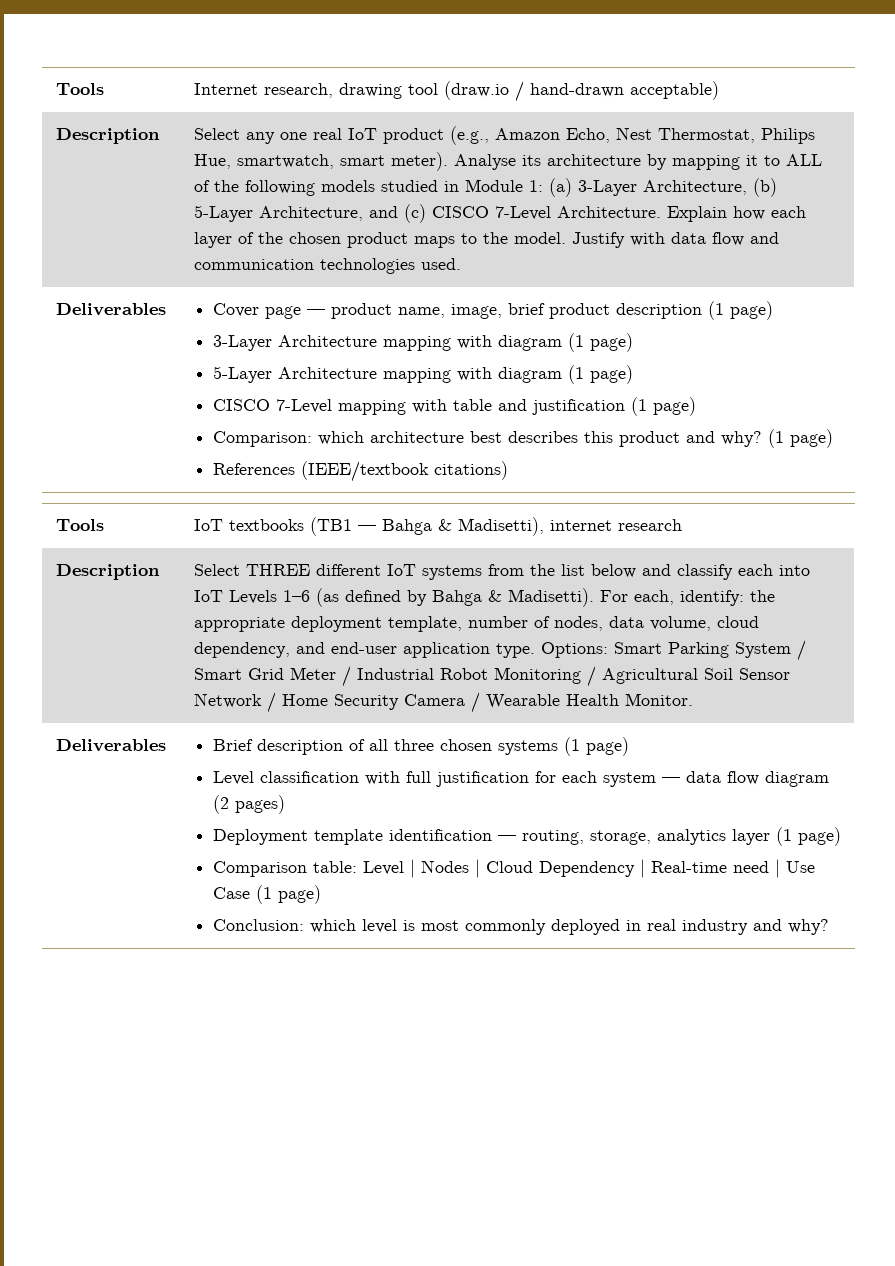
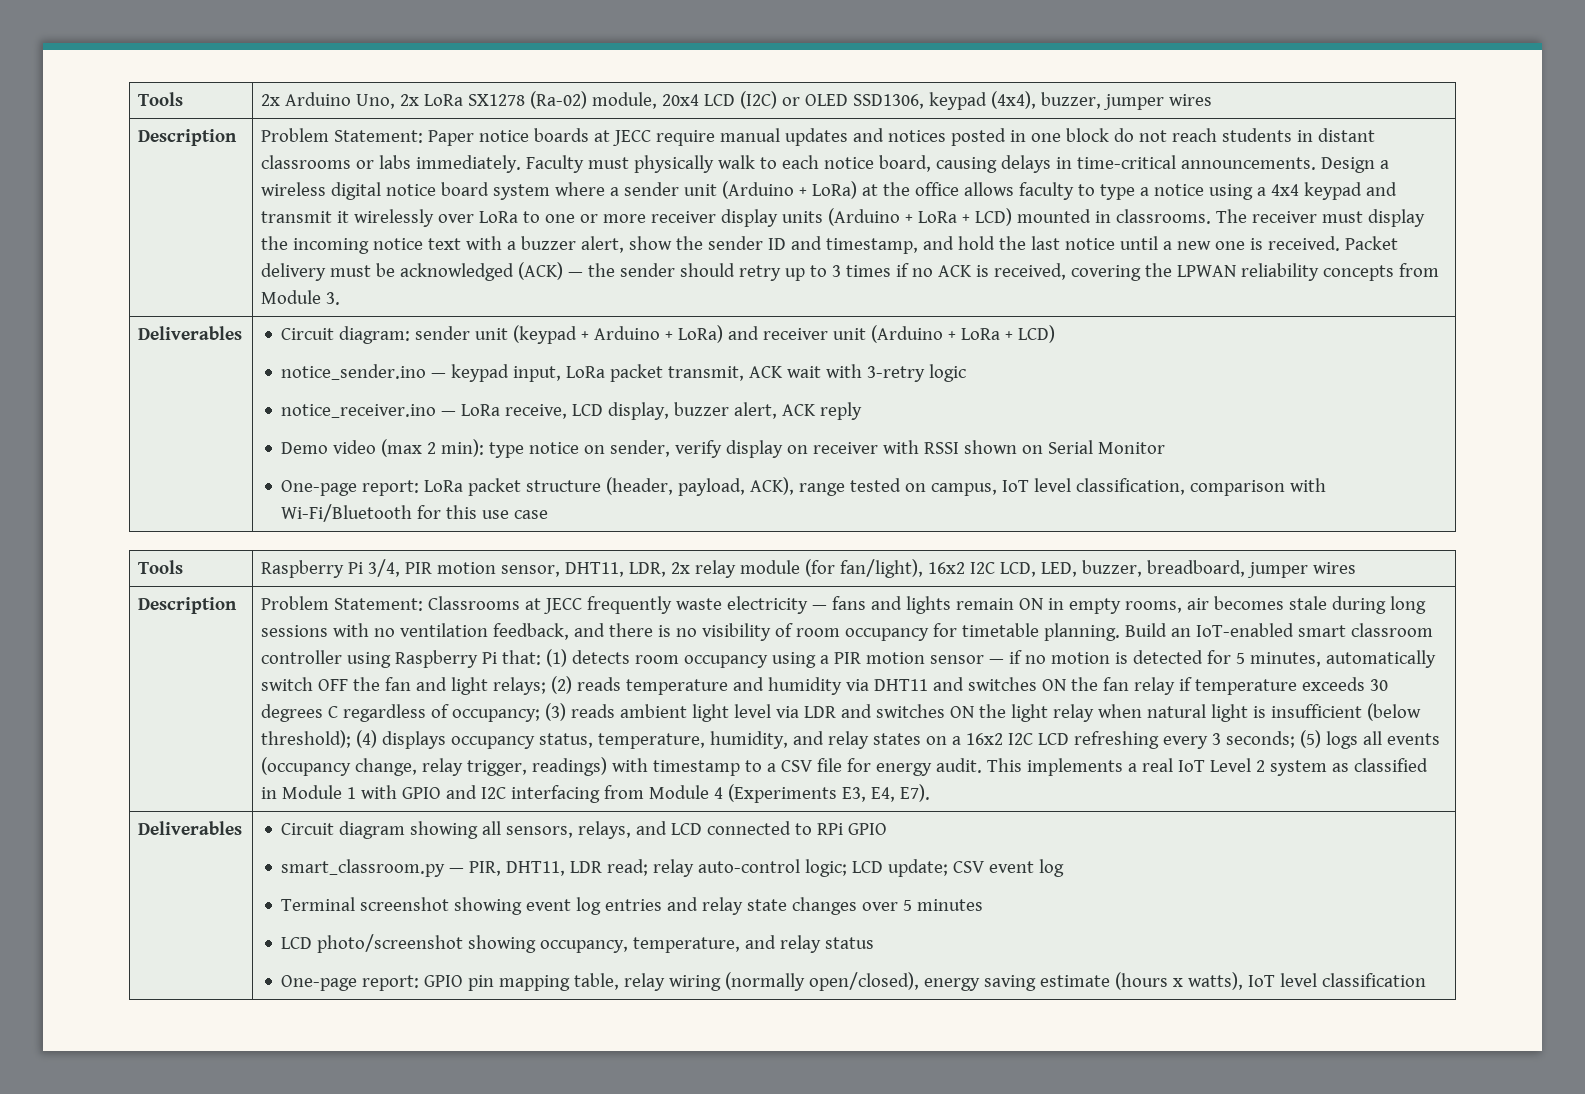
- Tools | Internet research, drawing tool (draw.io / hand-drawn acceptable)
- Description | Select any one real IoT product (e.g., Amazon Echo, Nest Thermostat, Philips Hue, smartwatch, smart meter). Analyse its architecture by mapping it to ALL of the following models studied in Module 1: (a) 3-Layer Architecture, (b) 5-Layer Architecture, and (c) CISCO 7-Level Architecture. Explain how each layer of the chosen product maps to the model. Justify with data flow and communication technologies used.
- Deliverables | Cover page — product name, image, brief product description (1 page)
- 3-Layer Architecture mapping with diagram (1 page)
- 5-Layer Architecture mapping with diagram (1 page)
- CISCO 7-Level mapping with table and justification (1 page)
- Comparison: which architecture best describes this product and why? (1 page)
- References (IEEE/textbook citations)
- Tools | IoT textbooks (TB1 — Bahga & Madisetti), internet research
- Description | Select THREE different IoT systems from the list below and classify each into IoT Levels 1–6 (as defined by Bahga & Madisetti). For each, identify: the appropriate deployment template, number of nodes, data volume, cloud dependency, and end-user application type. Options: Smart Parking System / Smart Grid Meter / Industrial Robot Monitoring / Agricultural Soil Sensor Network / Home Security Camera / Wearable Health Monitor.
- Deliverables | Brief description of all three chosen systems (1 page)
- Level classification with full justification for each system — data flow diagram (2 pages)
- Deployment template identification — routing, storage, analytics layer (1 page)
- Comparison table: Level | Nodes | Cloud Dependency | Real-time need | Use Case (1 page)
- Conclusion: which level is most commonly deployed in real industry and why?
+ Tools | 2x Arduino Uno, 2x LoRa SX1278 (Ra-02) module, 20x4 LCD (I2C) or OLED SSD1306, keypad (4x4), buzzer, jumper wires
+ Description | Problem Statement: Paper notice boards at JECC require manual updates and notices posted in one block do not reach students in distant classrooms or labs immediately. Faculty must physically walk to each notice board, causing delays in time-critical announcements. Design a wireless digital notice board system where a sender unit (Arduino + LoRa) at the office allows faculty to type a notice using a 4x4 keypad and transmit it wirelessly over LoRa to one or more receiver display units (Arduino + LoRa + LCD) mounted in classrooms. The receiver must display the incoming notice text with a buzzer alert, show the sender ID and timestamp, and hold the last notice until a new one is received. Packet delivery must be acknowledged (ACK) — the sender should retry up to 3 times if no ACK is received, covering the LPWAN reliability concepts from Module 3.
+ Deliverables | Circuit diagram: sender unit (keypad + Arduino + LoRa) and receiver unit (Arduino + LoRa + LCD)
+ notice_sender.ino — keypad input, LoRa packet transmit, ACK wait with 3-retry logic
+ notice_receiver.ino — LoRa receive, LCD display, buzzer alert, ACK reply
+ Demo video (max 2 min): type notice on sender, verify display on receiver with RSSI shown on Serial Monitor
+ One-page report: LoRa packet structure (header, payload, ACK), range tested on campus, IoT level classification, comparison with Wi-Fi/Bluetooth for this use case
+ Tools | Raspberry Pi 3/4, PIR motion sensor, DHT11, LDR, 2x relay module (for fan/light), 16x2 I2C LCD, LED, buzzer, breadboard, jumper wires
+ Description | Problem Statement: Classrooms at JECC frequently waste electricity — fans and lights remain ON in empty rooms, air becomes stale during long sessions with no ventilation feedback, and there is no visibility of room occupancy for timetable planning. Build an IoT-enabled smart classroom controller using Raspberry Pi that: (1) detects room occupancy using a PIR motion sensor — if no motion is detected for 5 minutes, automatically switch OFF the fan and light relays; (2) reads temperature and humidity via DHT11 and switches ON the fan relay if temperature exceeds 30 degrees C regardless of occupancy; (3) reads ambient light level via LDR and switches ON the light relay when natural light is insufficient (below threshold); (4) displays occupancy status, temperature, humidity, and relay states on a 16x2 I2C LCD refreshing every 3 seconds; (5) logs all events (occupancy change, relay trigger, readings) with timestamp to a CSV file for energy audit. This implements a real IoT Level 2 system as classified in Module 1 with GPIO and I2C interfacing from Module 4 (Experiments E3, E4, E7).
+ Deliverables | Circuit diagram showing all sensors, relays, and LCD connected to RPi GPIO
+ smart_classroom.py — PIR, DHT11, LDR read; relay auto-control logic; LCD update; CSV event log
+ Terminal screenshot showing event log entries and relay state changes over 5 minutes
+ LCD photo/screenshot showing occupancy, temperature, and relay status
+ One-page report: GPIO pin mapping table, relay wiring (normally open/closed), energy saving estimate (hours x watts), IoT level classification

